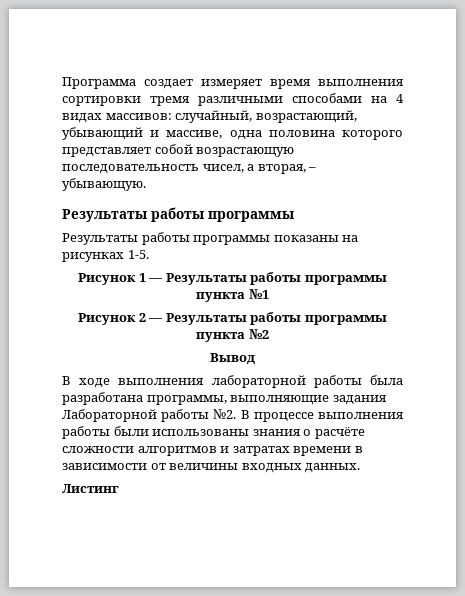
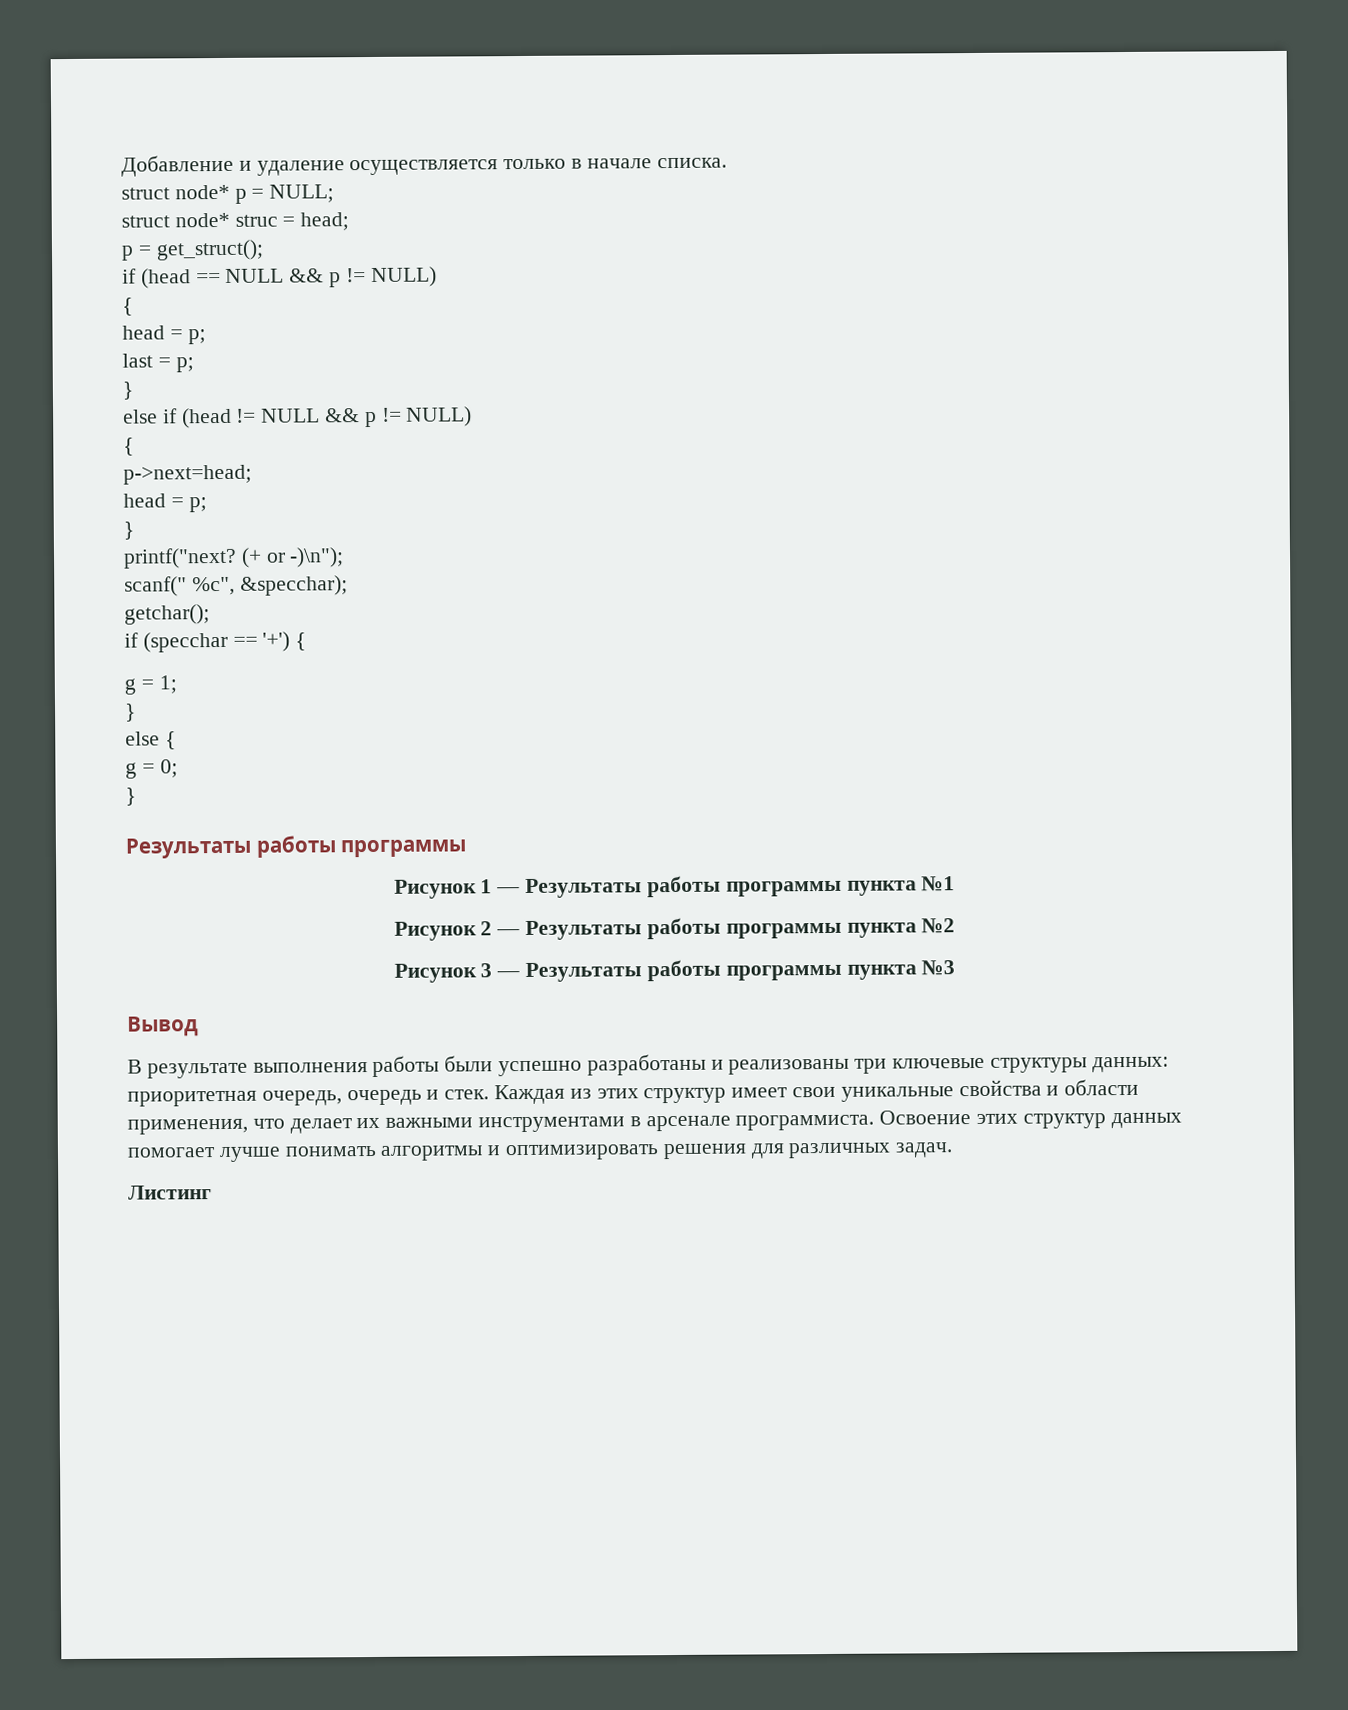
- Программа создает измеряет время выполнения сортировки тремя различными способами на 4 видах массивов: случайный, возрастающий, убывающий и массиве, одна половина которого представляет собой возрастающую последовательность чисел, а вторая, – убывающую.
+ Добавление и удаление осуществляется только в начале списка.
+ struct node* p = NULL;
+ struct node* struc = head;
+ p = get_struct();
+ if (head == NULL && p != NULL)
+ {
+ head = p;
+ last = p;
+ }
+ else if (head != NULL && p != NULL)
+ {
+ p->next=head;
+ head = p;
+ }
+ printf("next? (+ or -)\n");
+ scanf(" %c", &specchar);
+ getchar();
+ if (specchar == '+') {
+ g = 1;
+ }
+ else {
+ g = 0;
+ }
  Результаты работы программы
- Результаты работы программы показаны на рисунках 1-5.
+ Рисунок 3 — Результаты работы программы пункта №3
  Вывод
- В ходе выполнения лабораторной работы была разработана программы, выполняющие задания Лабораторной работы №2. В процессе выполнения работы были использованы знания о расчёте сложности алгоритмов и затратах времени в зависимости от величины входных данных.
+ В результате выполнения работы были успешно разработаны и реализованы три ключевые структуры данных: приоритетная очередь, очередь и стек. Каждая из этих структур имеет свои уникальные свойства и области применения, что делает их важными инструментами в арсенале программиста. Освоение этих структур данных помогает лучше понимать алгоритмы и оптимизировать решения для различных задач.

